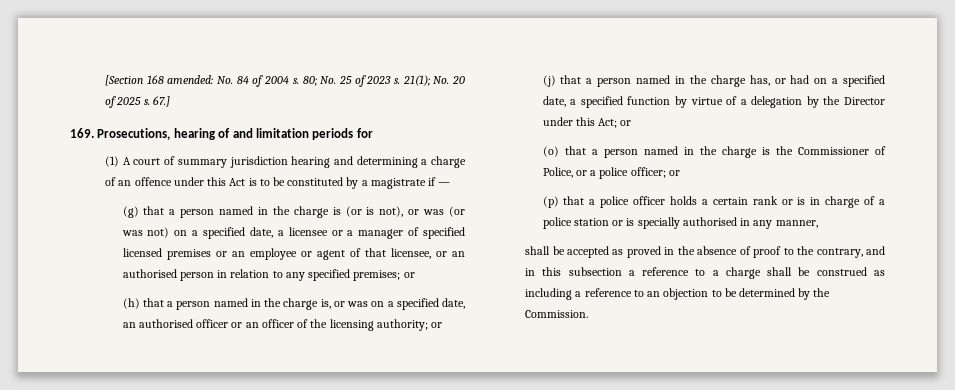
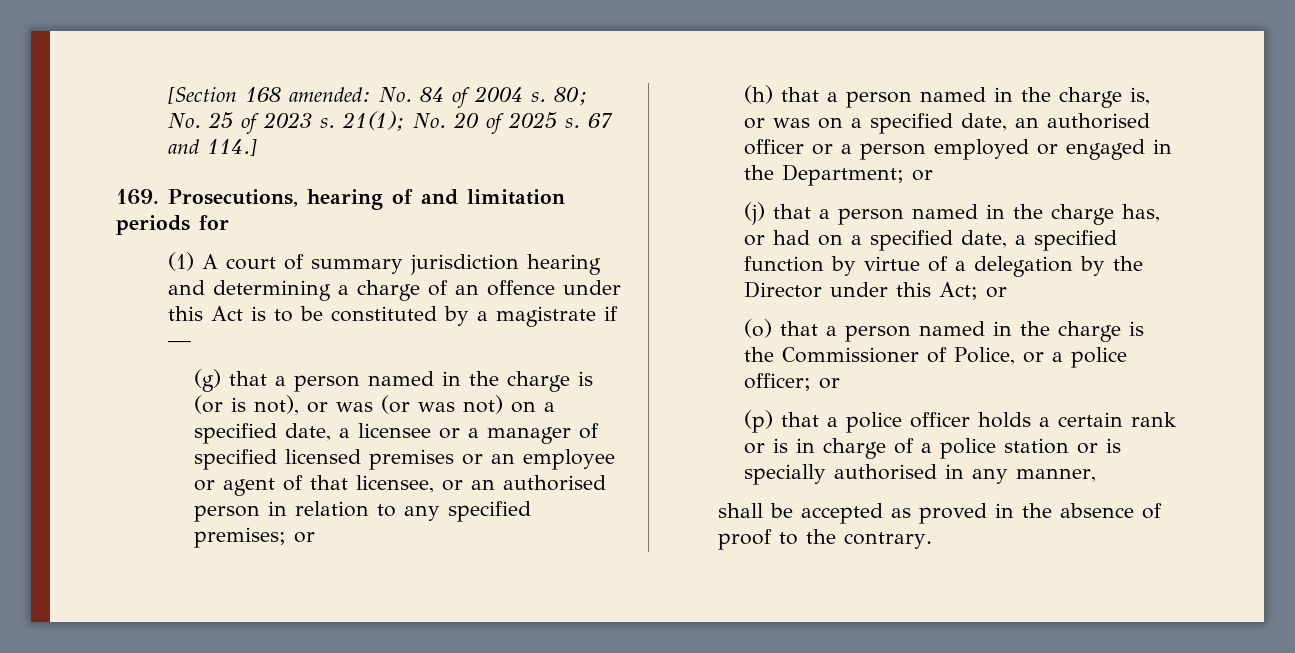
- 67.]
+ 67 and 114.]
- (h) that a person named in the charge is, or was on a specified date, an authorised officer or an officer of the licensing authority; or
+ (h) that a person named in the charge is, or was on a specified date, an authorised officer or a person employed or engaged in the Department; or
- shall be accepted as proved in the absence of proof to the contrary, and in this subsection a reference to a charge shall be construed as including a reference to an objection to be determined by the Commission.
+ shall be accepted as proved in the absence of proof to the contrary.

